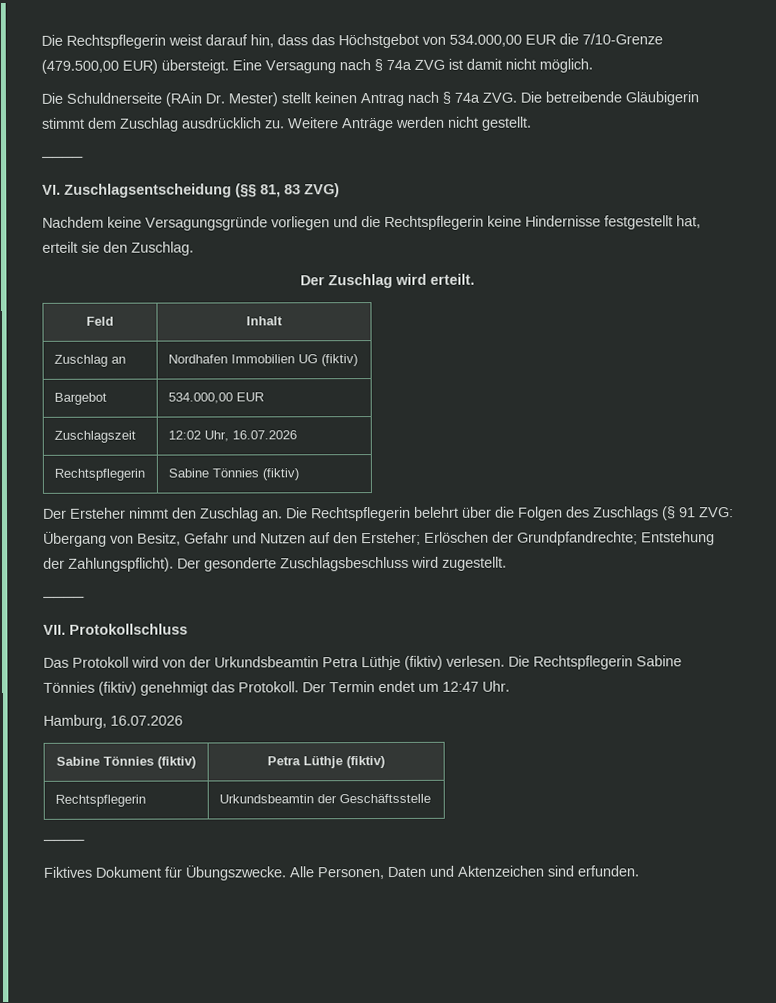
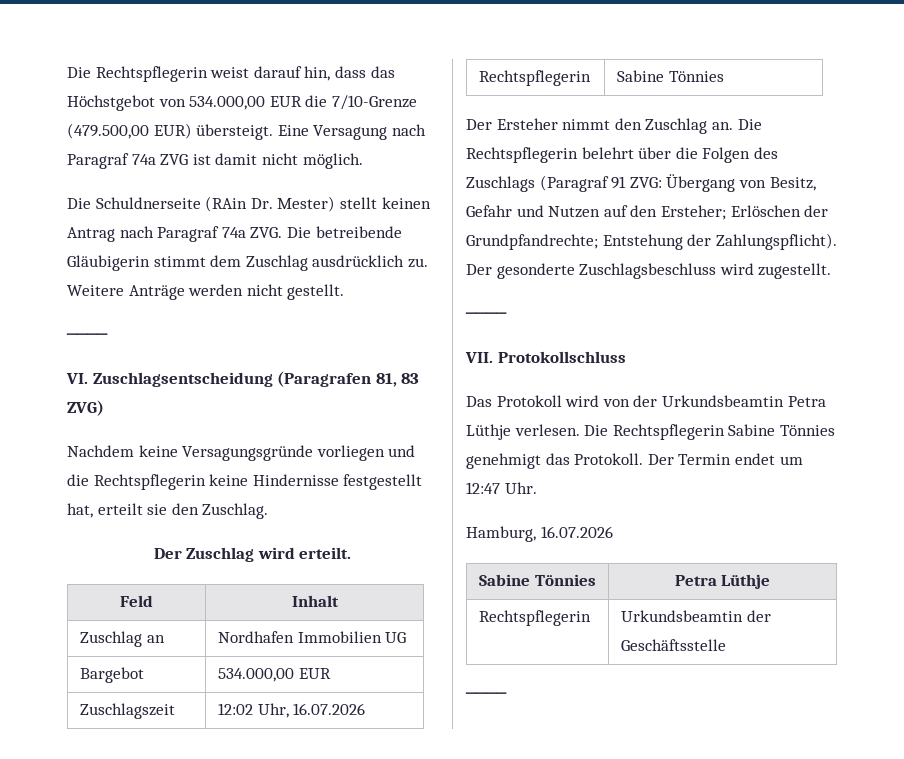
- Eine Versagung nach § 74a ZVG ist damit nicht möglich.
+ Eine Versagung nach Paragraf 74a ZVG ist damit nicht möglich.
- Die Schuldnerseite (RAin Dr. Mester) stellt keinen Antrag nach § 74a ZVG. Die betreibende Gläubigerin stimmt dem Zuschlag ausdrücklich zu.
+ Die Schuldnerseite (RAin Dr. Mester) stellt keinen Antrag nach Paragraf 74a ZVG. Die betreibende Gläubigerin stimmt dem Zuschlag ausdrücklich zu.
- VI. Zuschlagsentscheidung (§§ 81, 83 ZVG)
+ VI. Zuschlagsentscheidung (Paragrafen 81, 83 ZVG)
- Zuschlag an | Nordhafen Immobilien UG (fiktiv)
+ Zuschlag an | Nordhafen Immobilien UG
- Rechtspflegerin | Sabine Tönnies (fiktiv)
+ Rechtspflegerin | Sabine Tönnies
- Die Rechtspflegerin belehrt über die Folgen des Zuschlags (§ 91 ZVG: Übergang von Besitz, Gefahr und Nutzen auf den Ersteher; Erlöschen der Grundpfandrechte; Entstehung der Zahlungspflicht).
+ Die Rechtspflegerin belehrt über die Folgen des Zuschlags (Paragraf 91 ZVG: Übergang von Besitz, Gefahr und Nutzen auf den Ersteher; Erlöschen der Grundpfandrechte; Entstehung der Zahlungspflicht).
- Das Protokoll wird von der Urkundsbeamtin Petra Lüthje (fiktiv) verlesen.
+ Das Protokoll wird von der Urkundsbeamtin Petra Lüthje verlesen.
- Die Rechtspflegerin Sabine Tönnies (fiktiv) genehmigt das Protokoll.
+ Die Rechtspflegerin Sabine Tönnies genehmigt das Protokoll.
- Sabine Tönnies (fiktiv) | Petra Lüthje (fiktiv)
+ Sabine Tönnies | Petra Lüthje
- Fiktives Dokument für Übungszwecke. Alle Personen, Daten und Aktenzeichen sind erfunden.

